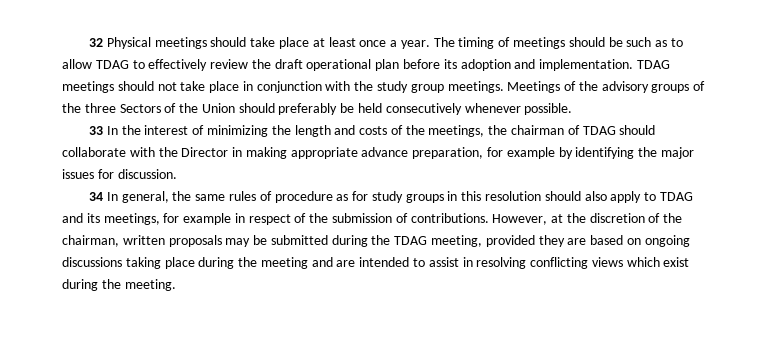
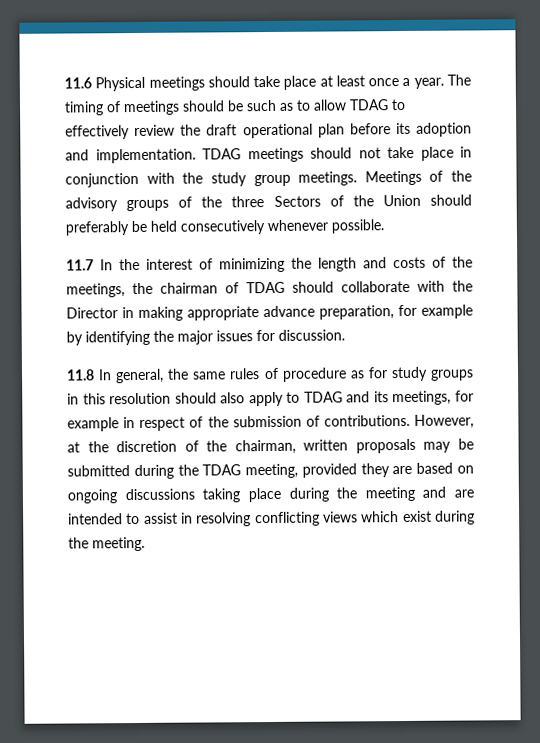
- 32 Physical meetings should take place at least once a year.
+ 11.6 Physical meetings should take place at least once a year.
- 33 In the interest of minimizing the length and costs of the meetings, the chairman of TDAG should collaborate with the Director in making appropriate advance preparation, for example by identifying the major issues for discussion.
+ 11.7 In the interest of minimizing the length and costs of the meetings, the chairman of TDAG should collaborate with the Director in making appropriate advance preparation, for example by identifying the major issues for discussion.
- 34 In general, the same rules of procedure as for study groups in this resolution should also apply to TDAG and its meetings, for example in respect of the submission of contributions.
+ 11.8 In general, the same rules of procedure as for study groups in this resolution should also apply to TDAG and its meetings, for example in respect of the submission of contributions.

